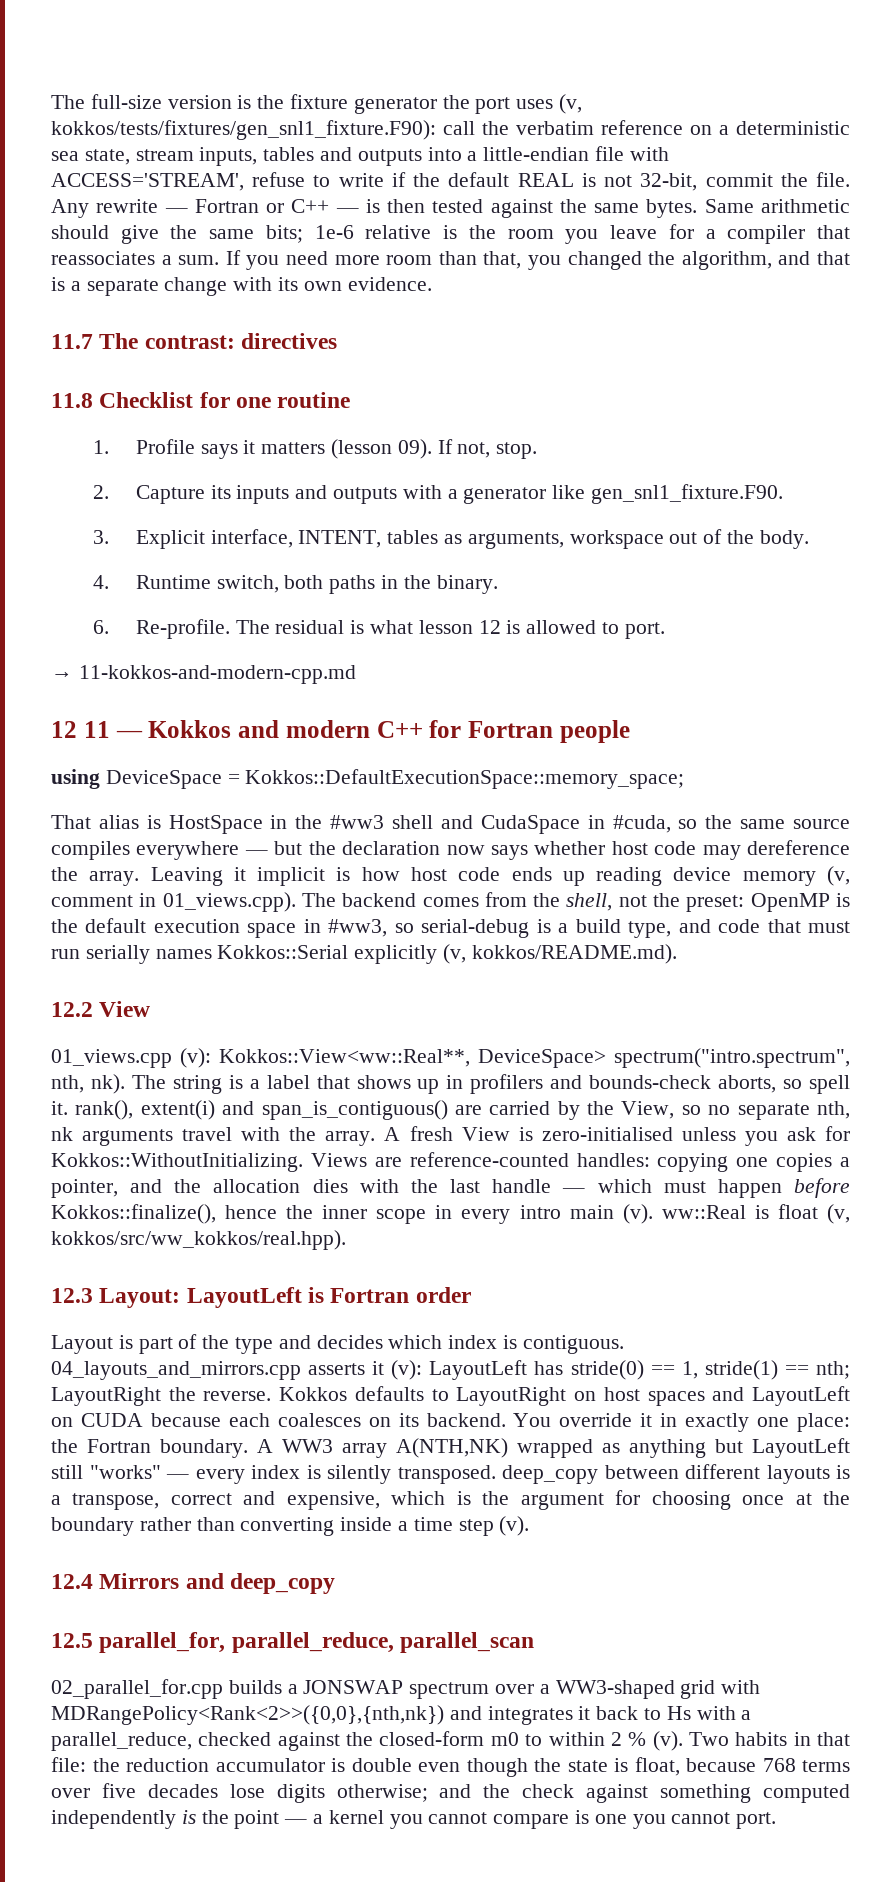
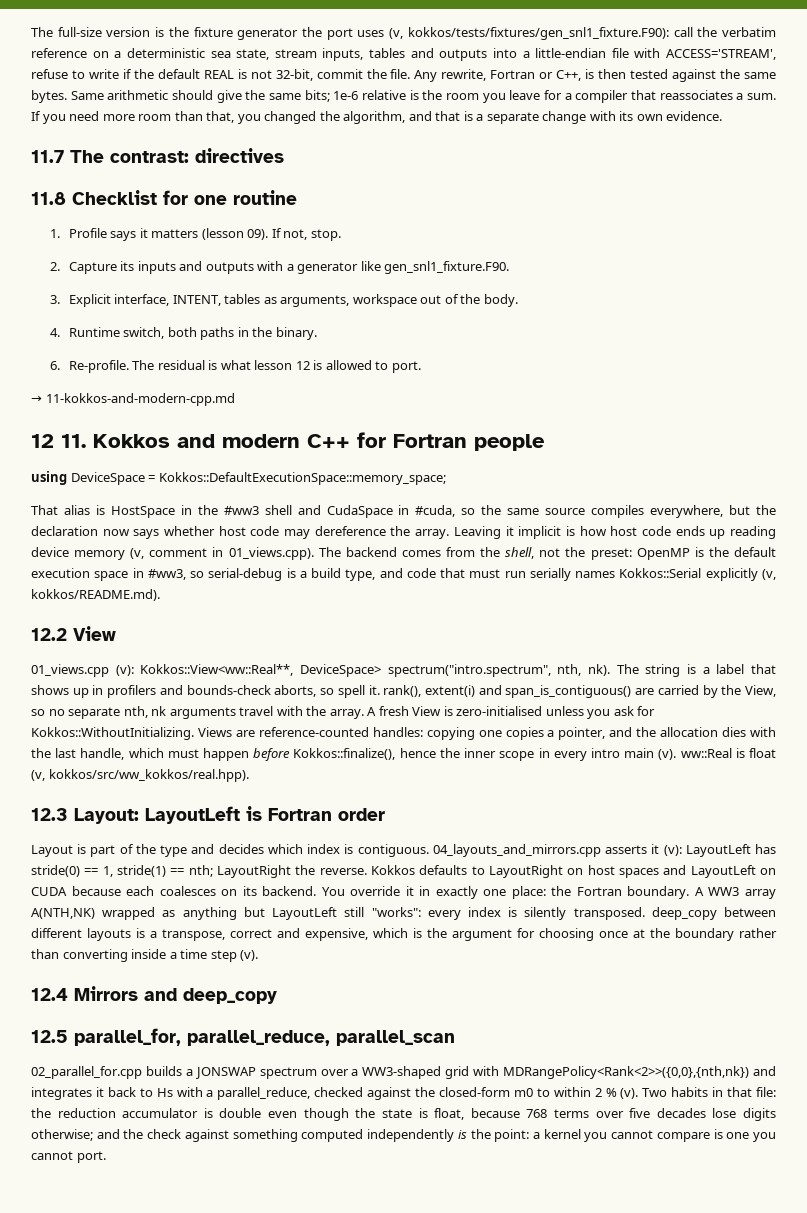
- Any rewrite — Fortran or C++ — is then tested against the same bytes.
+ Any rewrite, Fortran or C++, is then tested against the same bytes.
- 12 11 — Kokkos and modern C++ for Fortran people
+ 12 11. Kokkos and modern C++ for Fortran people
- That alias is HostSpace in the #ww3 shell and CudaSpace in #cuda, so the same source compiles everywhere — but the declaration now says whether host code may dereference the array.
+ That alias is HostSpace in the #ww3 shell and CudaSpace in #cuda, so the same source compiles everywhere, but the declaration now says whether host code may dereference the array.
- Views are reference-counted handles: copying one copies a pointer, and the allocation dies with the last handle — which must happen before Kokkos::finalize(), hence the inner scope in every intro main (v). ww::Real is float (v, kokkos/src/ww_kokkos/real.hpp).
+ Views are reference-counted handles: copying one copies a pointer, and the allocation dies with the last handle, which must happen before Kokkos::finalize(), hence the inner scope in every intro main (v). ww::Real is float (v, kokkos/src/ww_kokkos/real.hpp).
- A WW3 array A(NTH,NK) wrapped as anything but LayoutLeft still "works" — every index is silently transposed. deep_copy between different layouts is a transpose, correct and expensive, which is the argument for choosing once at the boundary rather than converting inside a time step (v).
+ A WW3 array A(NTH,NK) wrapped as anything but LayoutLeft still "works": every index is silently transposed. deep_copy between different layouts is a transpose, correct and expensive, which is the argument for choosing once at the boundary rather than converting inside a time step (v).
- Two habits in that file: the reduction accumulator is double even though the state is float, because 768 terms over five decades lose digits otherwise; and the check against something computed independently is the point — a kernel you cannot compare is one you cannot port.
+ Two habits in that file: the reduction accumulator is double even though the state is float, because 768 terms over five decades lose digits otherwise; and the check against something computed independently is the point: a kernel you cannot compare is one you cannot port.

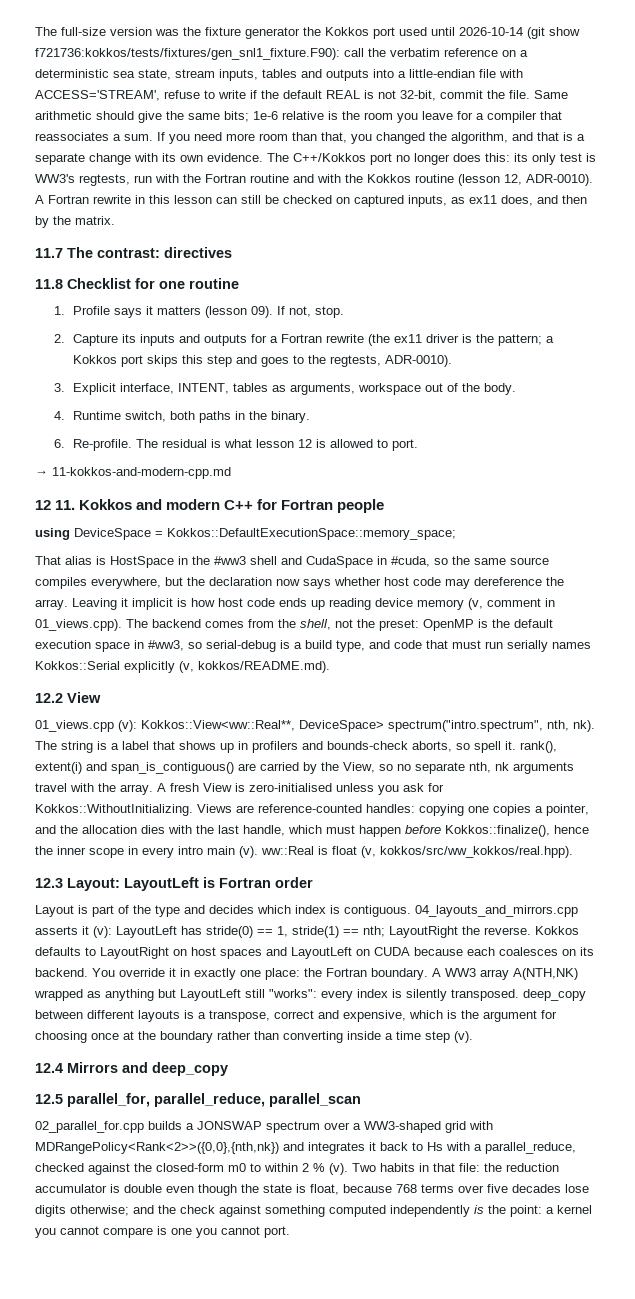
- The full-size version is the fixture generator the port uses (v, kokkos/tests/fixtures/gen_snl1_fixture.F90): call the verbatim reference on a deterministic sea state, stream inputs, tables and outputs into a little-endian file with ACCESS='STREAM', refuse to write if the default REAL is not 32-bit, commit the file.
+ The full-size version was the fixture generator the Kokkos port used until 2026-10-14 (git show f721736:kokkos/tests/fixtures/gen_snl1_fixture.F90): call the verbatim reference on a deterministic sea state, stream inputs, tables and outputs into a little-endian file with ACCESS='STREAM', refuse to write if the default REAL is not 32-bit, commit the file.
- Any rewrite, Fortran or C++, is then tested against the same bytes.
+ The C++/Kokkos port no longer does this: its only test is WW3's regtests, run with the Fortran routine and with the Kokkos routine (lesson 12, ADR-0010). A Fortran rewrite in this lesson can still be checked on captured inputs, as ex11 does, and then by the matrix.
- 2. Capture its inputs and outputs with a generator like gen_snl1_fixture.F90.
+ 2. Capture its inputs and outputs for a Fortran rewrite (the ex11 driver is the pattern; a Kokkos port skips this step and goes to the regtests, ADR-0010).

